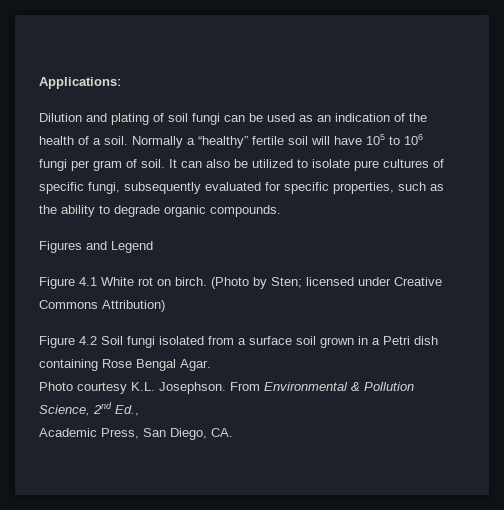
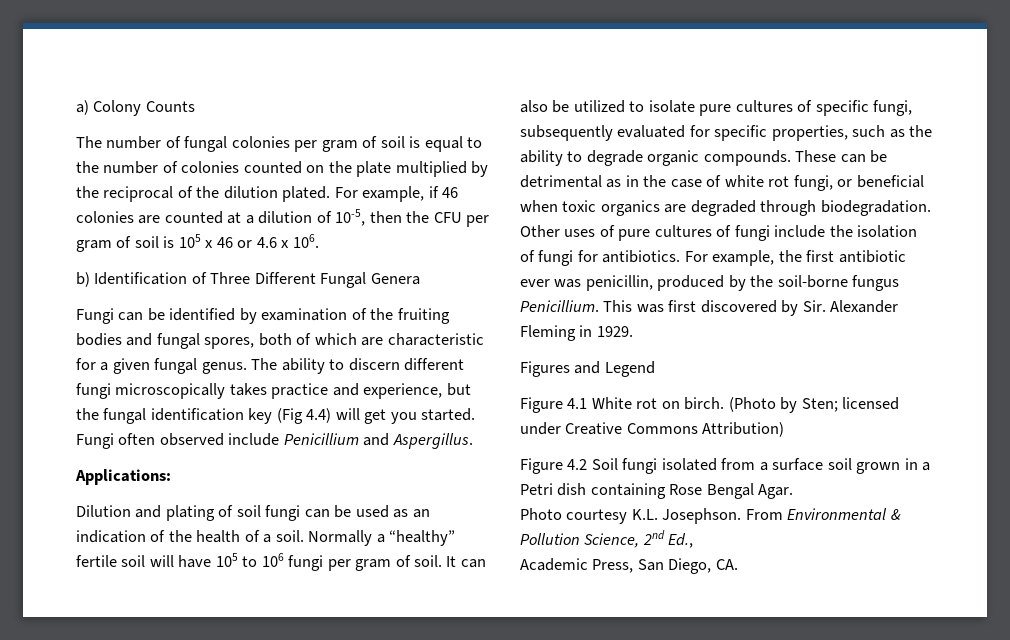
+ a) Colony Counts
+ The number of fungal colonies per gram of soil is equal to the number of colonies counted on the plate multiplied by the reciprocal of the dilution plated. For example, if 46 colonies are counted at a dilution of 10-5, then the CFU per gram of soil is 105 x 46 or 4.6 x 106.
+ b) Identification of Three Different Fungal Genera
+ Fungi can be identified by examination of the fruiting bodies and fungal spores, both of which are characteristic for a given fungal genus. The ability to discern different fungi microscopically takes practice and experience, but the fungal identification key (Fig 4.4) will get you started. Fungi often observed include Penicillium and Aspergillus.
+ These can be detrimental as in the case of white rot fungi, or beneficial when toxic organics are degraded through biodegradation. Other uses of pure cultures of fungi include the isolation of fungi for antibiotics. For example, the first antibiotic ever was penicillin, produced by the soil-borne fungus Penicillium. This was first discovered by Sir. Alexander Fleming in 1929.

